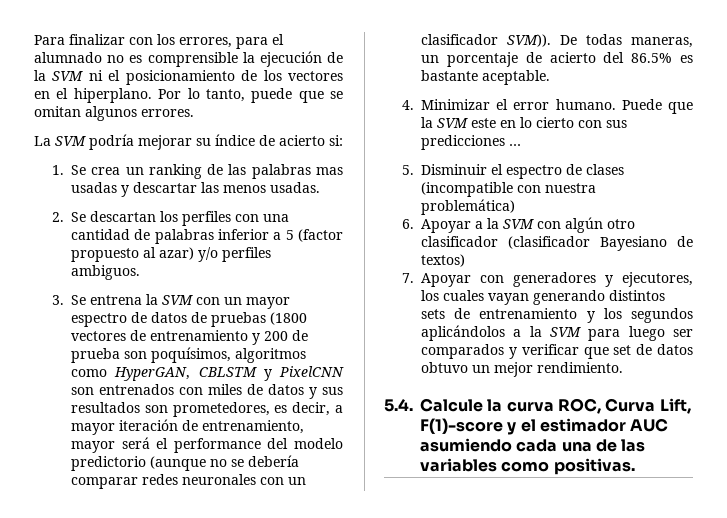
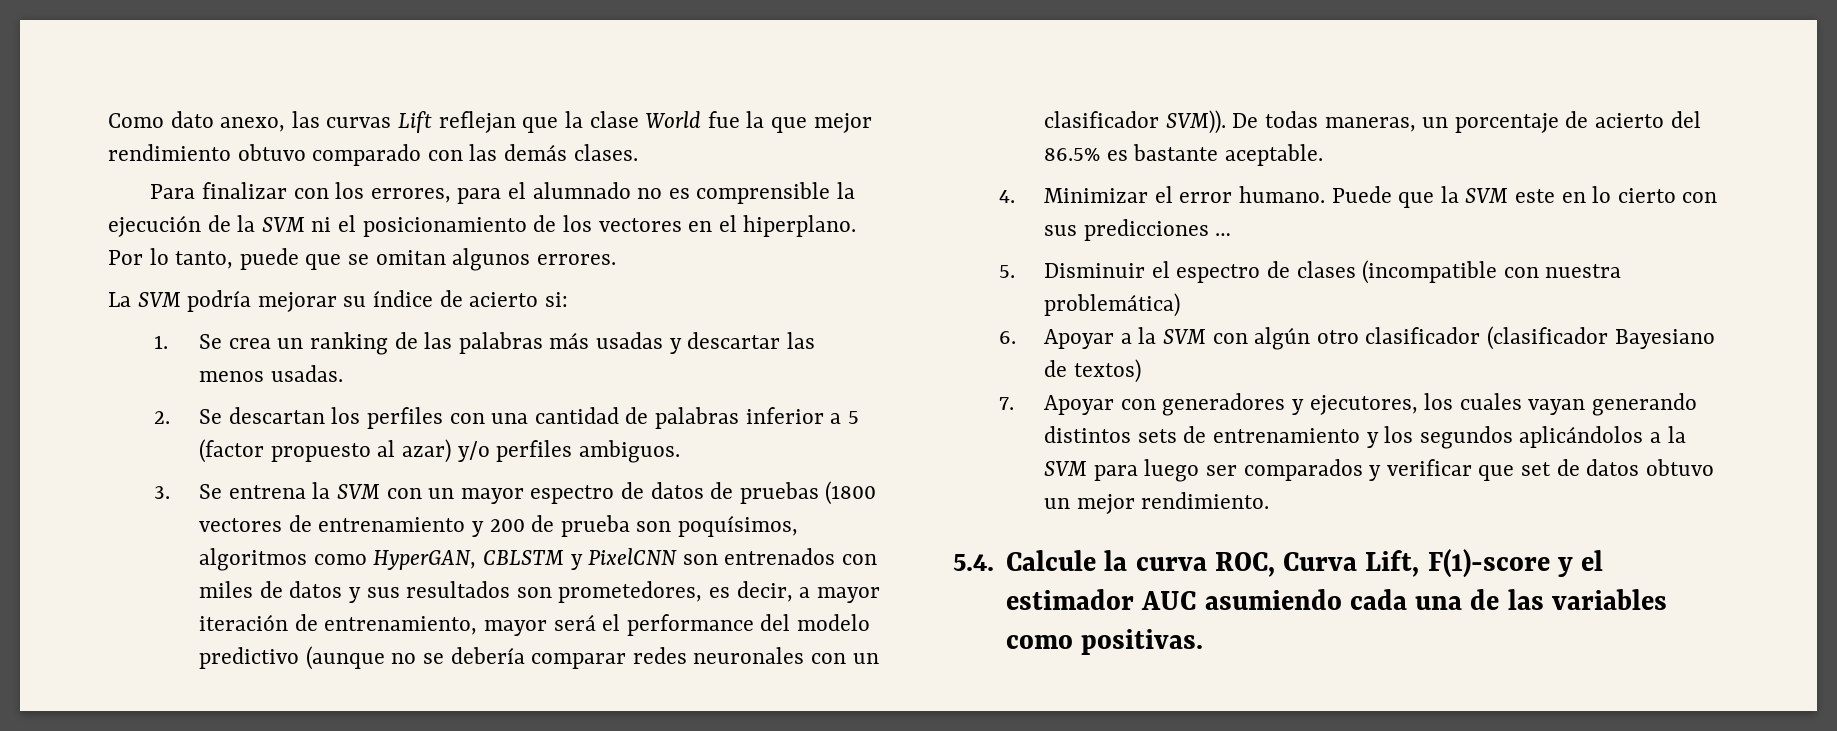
+ Como dato anexo, las curvas Lift reflejan que la clase World fue la que mejor rendimiento obtuvo comparado con las demás clases.
- 1. Se crea un ranking de las palabras mas usadas y descartar las menos usadas.
+ 1. Se crea un ranking de las palabras más usadas y descartar las menos usadas.
- 3. Se entrena la SVM con un mayor espectro de datos de pruebas (1800 vectores de entrenamiento y 200 de prueba son poquísimos, algoritmos como HyperGAN, CBLSTM y PixelCNN son entrenados con miles de datos y sus resultados son prometedores, es decir, a mayor iteración de entrenamiento, mayor será el performance del modelo predictorio (aunque no se debería comparar redes neuronales con un clasificador SVM)).
+ 3. Se entrena la SVM con un mayor espectro de datos de pruebas (1800 vectores de entrenamiento y 200 de prueba son poquísimos, algoritmos como HyperGAN, CBLSTM y PixelCNN son entrenados con miles de datos y sus resultados son prometedores, es decir, a mayor iteración de entrenamiento, mayor será el performance del modelo predictivo (aunque no se debería comparar redes neuronales con un clasificador SVM)).

